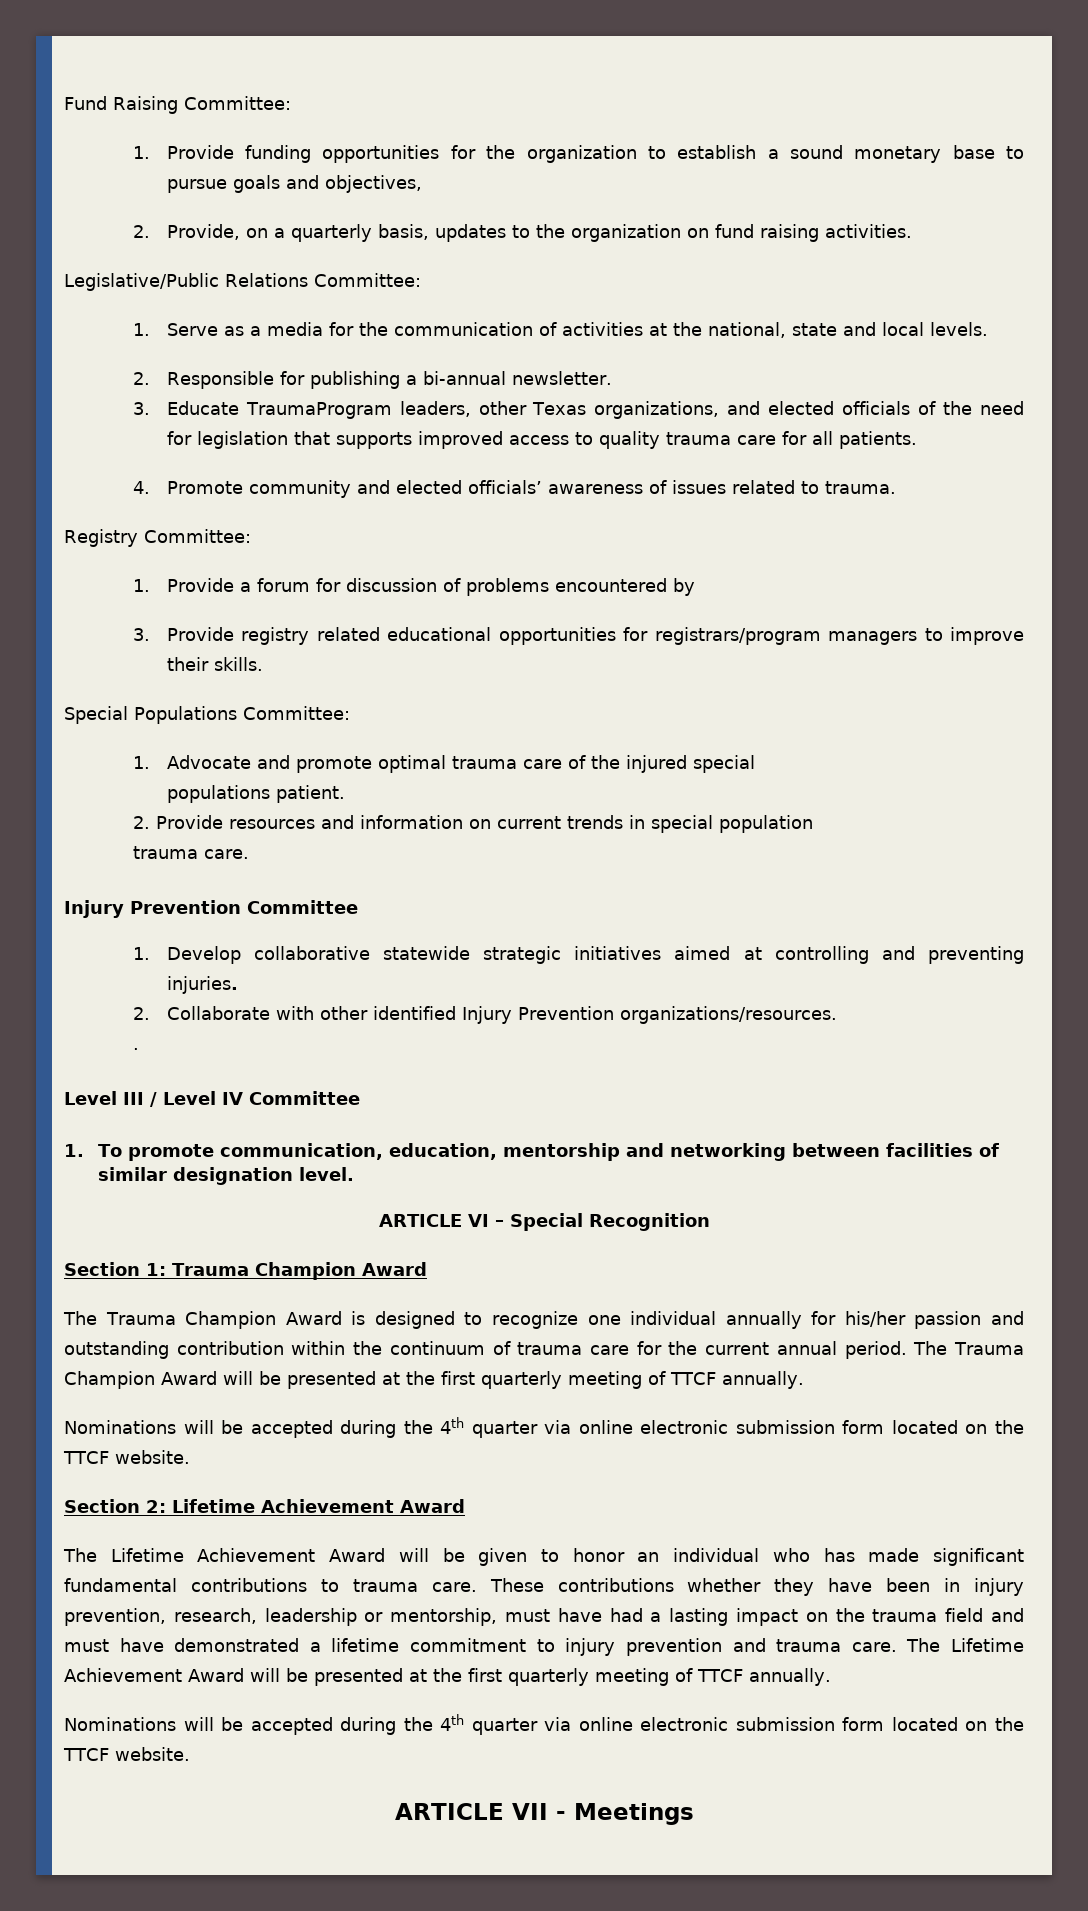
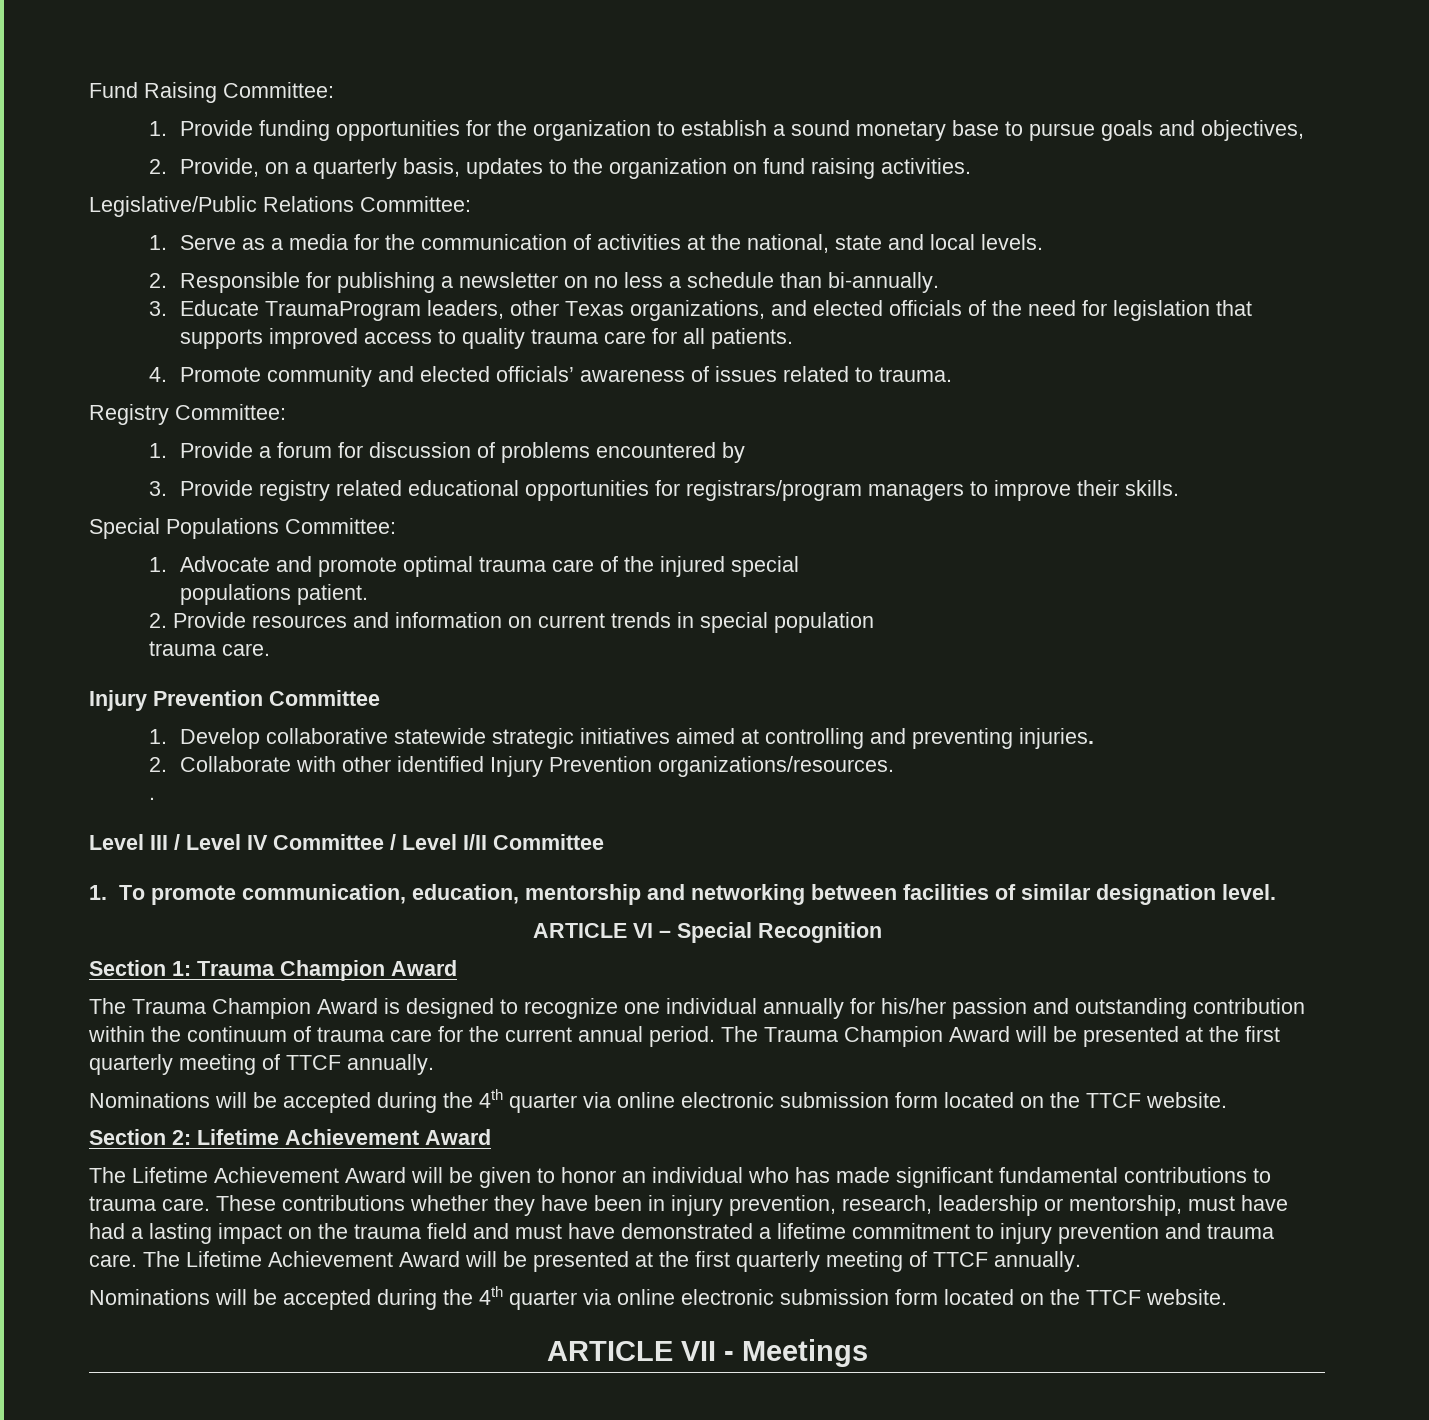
- 2. Responsible for publishing a bi-annual newsletter.
+ 2. Responsible for publishing a newsletter on no less a schedule than bi-annually.
- Level III / Level IV Committee
+ Level III / Level IV Committee / Level I/II Committee

